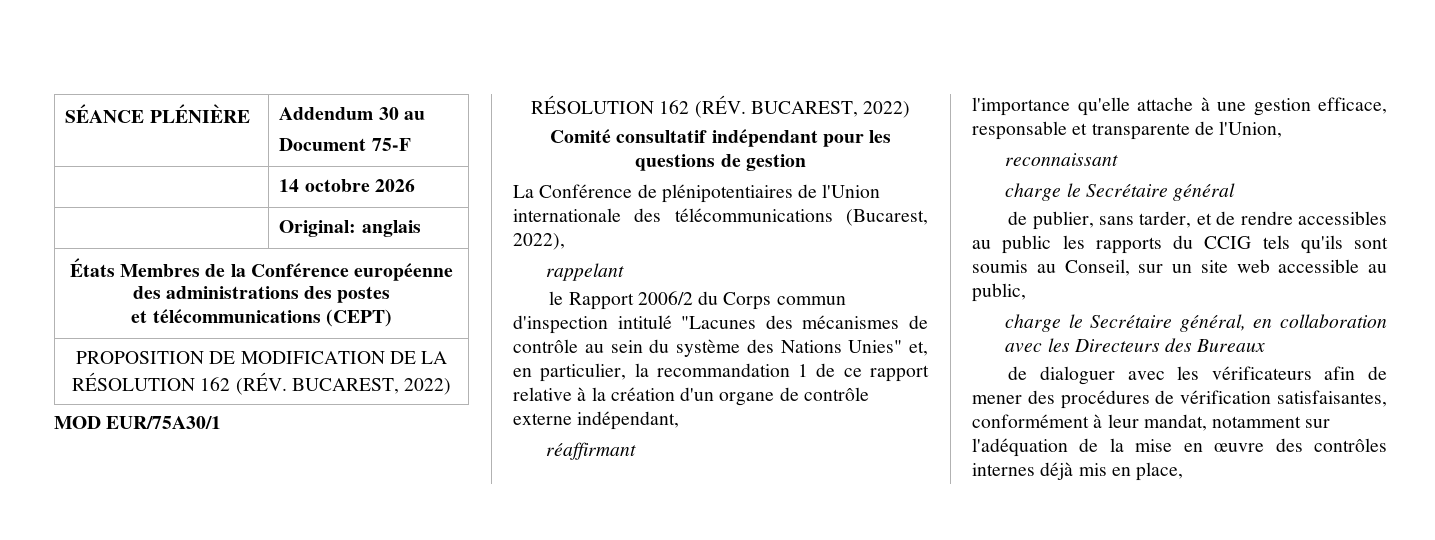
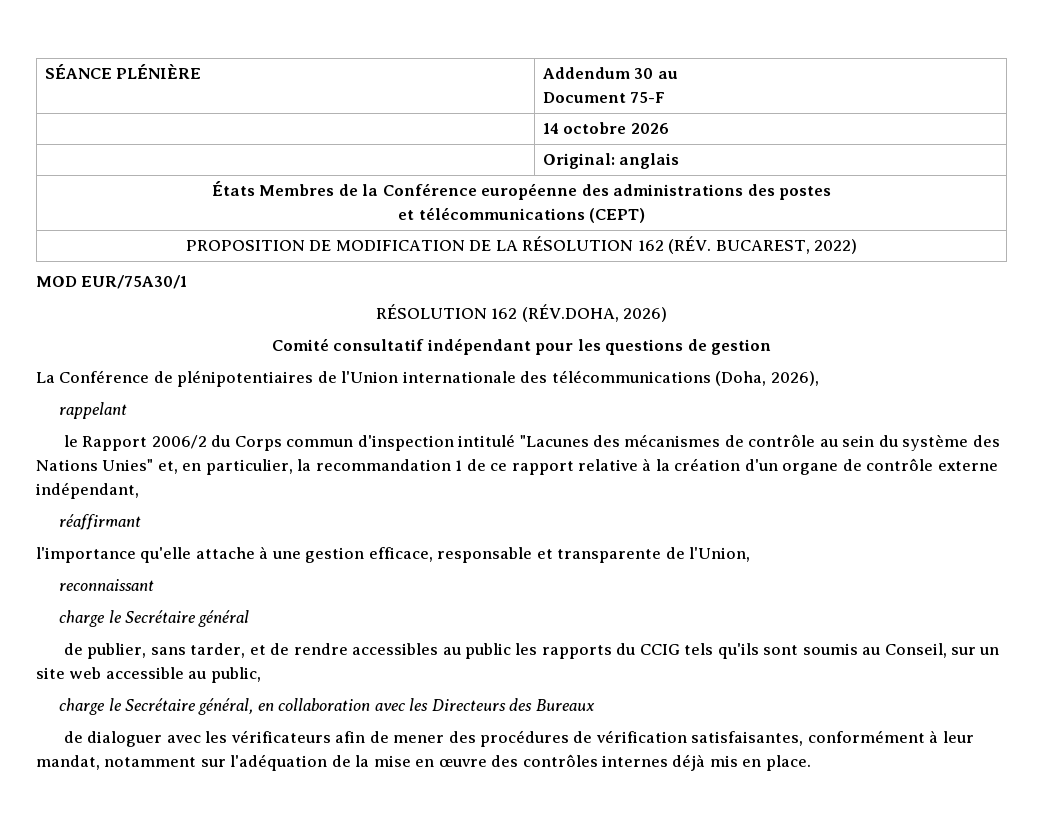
  MOD EUR/75A30/1
- RÉSOLUTION 162 (RÉV. BUCAREST, 2022)
+ RÉSOLUTION 162 (RÉV.DOHA, 2026)
- La Conférence de plénipotentiaires de l'Union internationale des télécommunications (Bucarest, 2022),
+ La Conférence de plénipotentiaires de l'Union internationale des télécommunications (Doha, 2026),
- de dialoguer avec les vérificateurs afin de mener des procédures de vérification satisfaisantes, conformément à leur mandat, notamment sur l'adéquation de la mise en œuvre des contrôles internes déjà mis en place,
+ de dialoguer avec les vérificateurs afin de mener des procédures de vérification satisfaisantes, conformément à leur mandat, notamment sur l'adéquation de la mise en œuvre des contrôles internes déjà mis en place.

